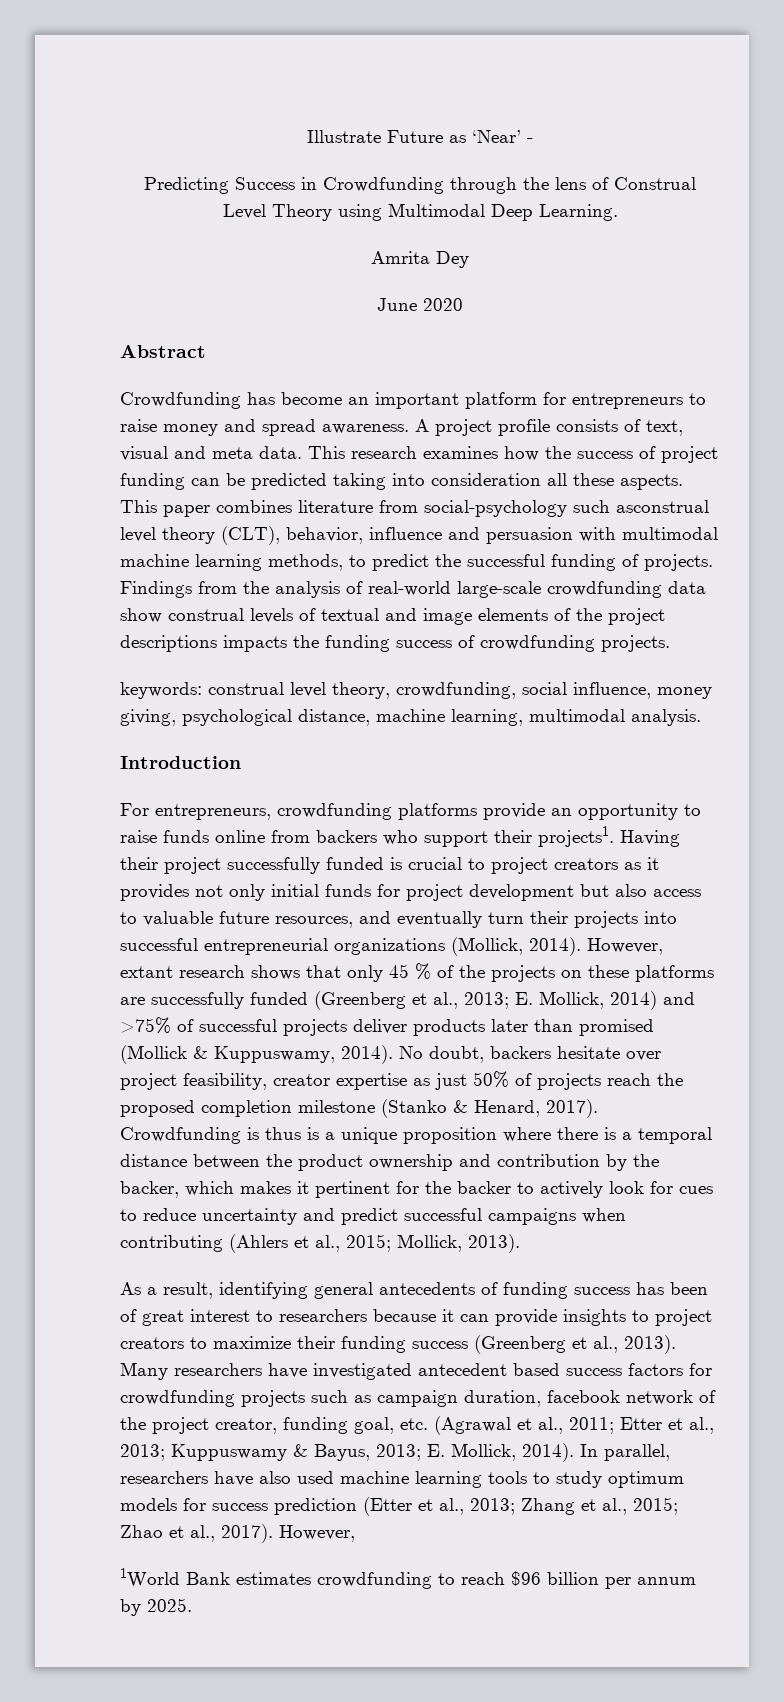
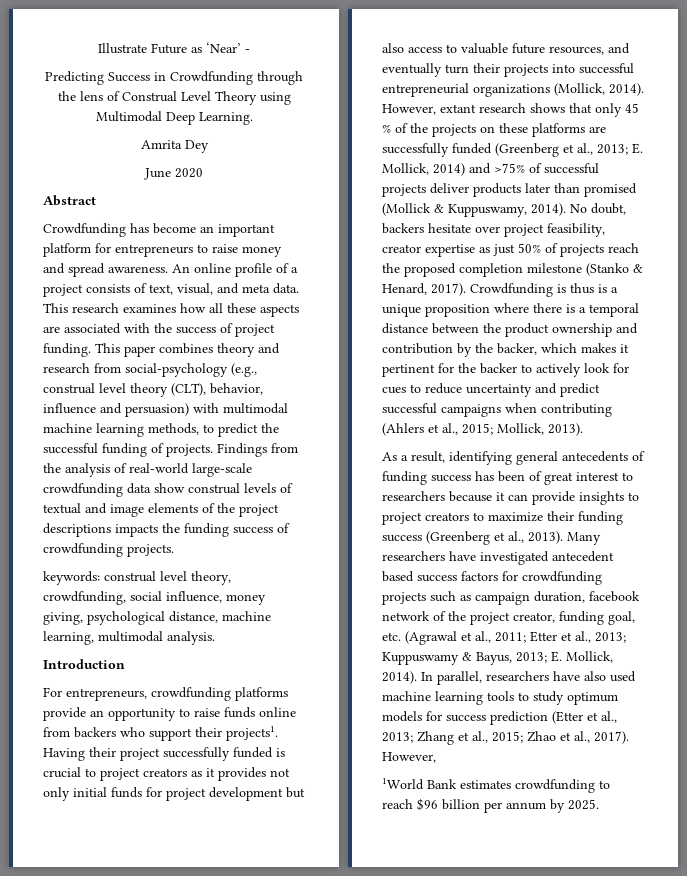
- A project profile consists of text, visual and meta data.
+ An online profile of a project consists of text, visual, and meta data.
- This research examines how the success of project funding can be predicted taking into consideration all these aspects. This paper combines literature from social-psychology such asconstrual level theory (CLT), behavior, influence and persuasion with multimodal machine learning methods, to predict the successful funding of projects.
+ This research examines how all these aspects are associated with the success of project funding. This paper combines theory and research from social-psychology (e.g., construal level theory (CLT), behavior, influence and persuasion) with multimodal machine learning methods, to predict the successful funding of projects.

